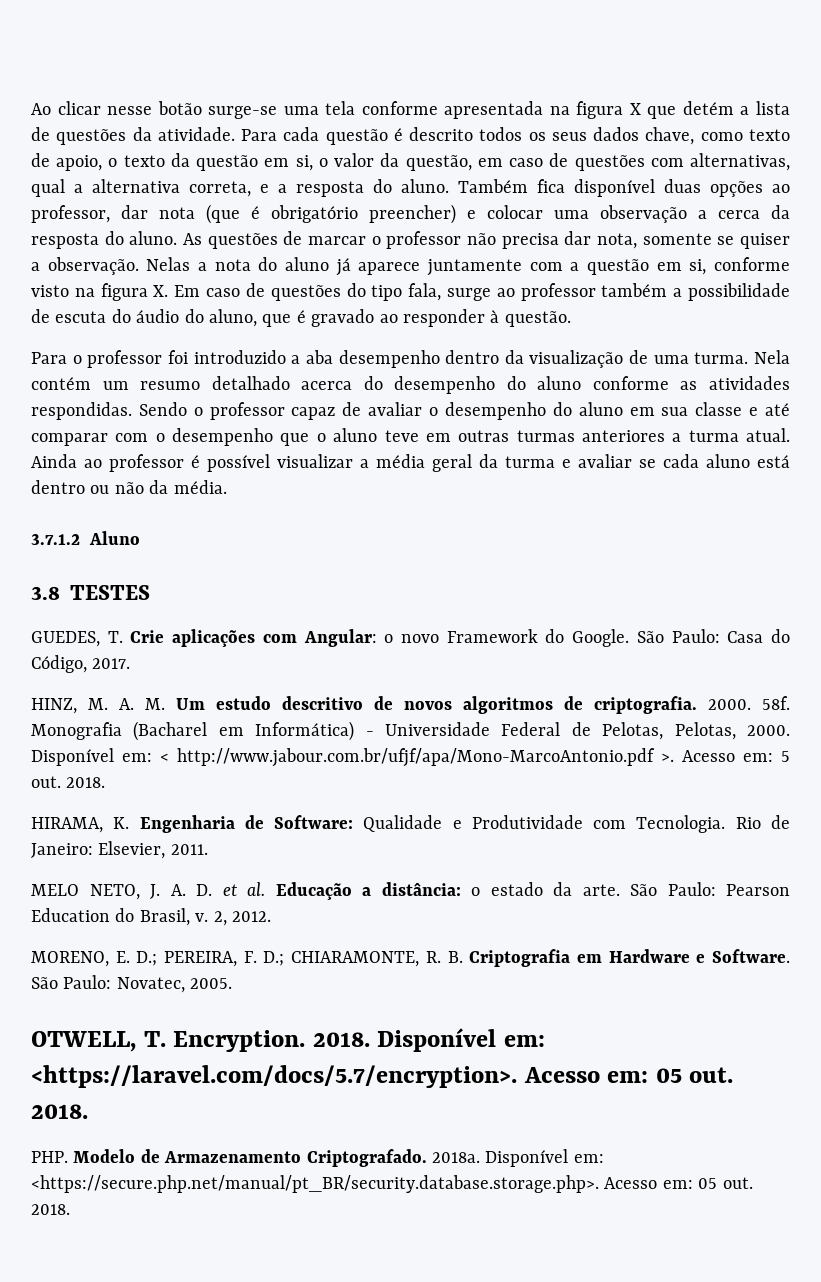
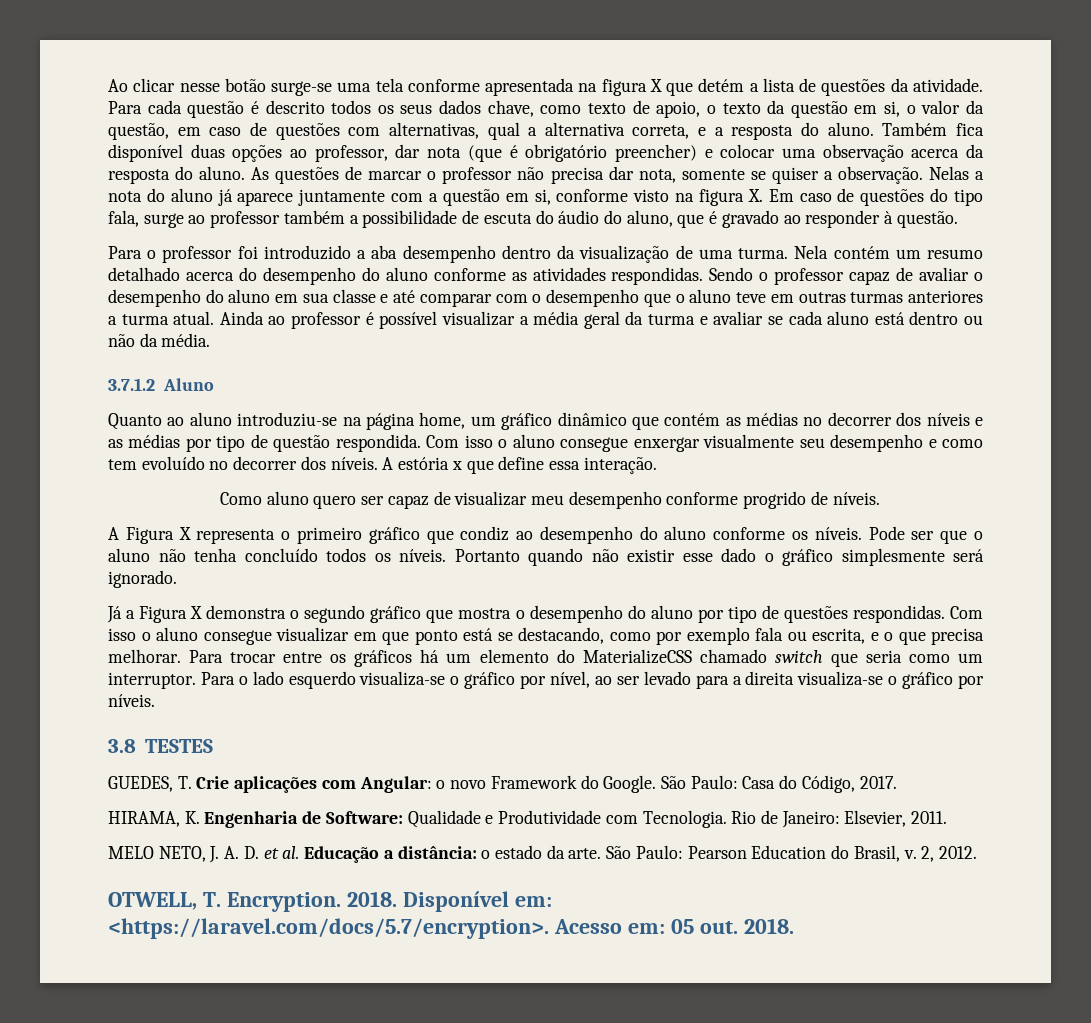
- Também fica disponível duas opções ao professor, dar nota (que é obrigatório preencher) e colocar uma observação a cerca da resposta do aluno.
+ Também fica disponível duas opções ao professor, dar nota (que é obrigatório preencher) e colocar uma observação acerca da resposta do aluno.
+ Quanto ao aluno introduziu-se na página home, um gráfico dinâmico que contém as médias no decorrer dos níveis e as médias por tipo de questão respondida. Com isso o aluno consegue enxergar visualmente seu desempenho e como tem evoluído no decorrer dos níveis. A estória x que define essa interação.
+ Como aluno quero ser capaz de visualizar meu desempenho conforme progrido de níveis.
+ A Figura X representa o primeiro gráfico que condiz ao desempenho do aluno conforme os níveis. Pode ser que o aluno não tenha concluído todos os níveis. Portanto quando não existir esse dado o gráfico simplesmente será ignorado.
+ Já a Figura X demonstra o segundo gráfico que mostra o desempenho do aluno por tipo de questões respondidas. Com isso o aluno consegue visualizar em que ponto está se destacando, como por exemplo fala ou escrita, e o que precisa melhorar. Para trocar entre os gráficos há um elemento do MaterializeCSS chamado switch que seria como um interruptor. Para o lado esquerdo visualiza-se o gráfico por nível, ao ser levado para a direita visualiza-se o gráfico por níveis.
- HINZ, M. A. M. Um estudo descritivo de novos algoritmos de criptografia. 2000. 58f. Monografia (Bacharel em Informática) - Universidade Federal de Pelotas, Pelotas, 2000. Disponível em: < http://www.jabour.com.br/ufjf/apa/Mono-MarcoAntonio.pdf >. Acesso em: 5 out. 2018.
- MORENO, E. D.; PEREIRA, F. D.; CHIARAMONTE, R. B. Criptografia em Hardware e Software. São Paulo: Novatec, 2005.
- PHP. Modelo de Armazenamento Criptografado. 2018a. Disponível em: <https://secure.php.net/manual/pt_BR/security.database.storage.php>. Acesso em: 05 out. 2018.

